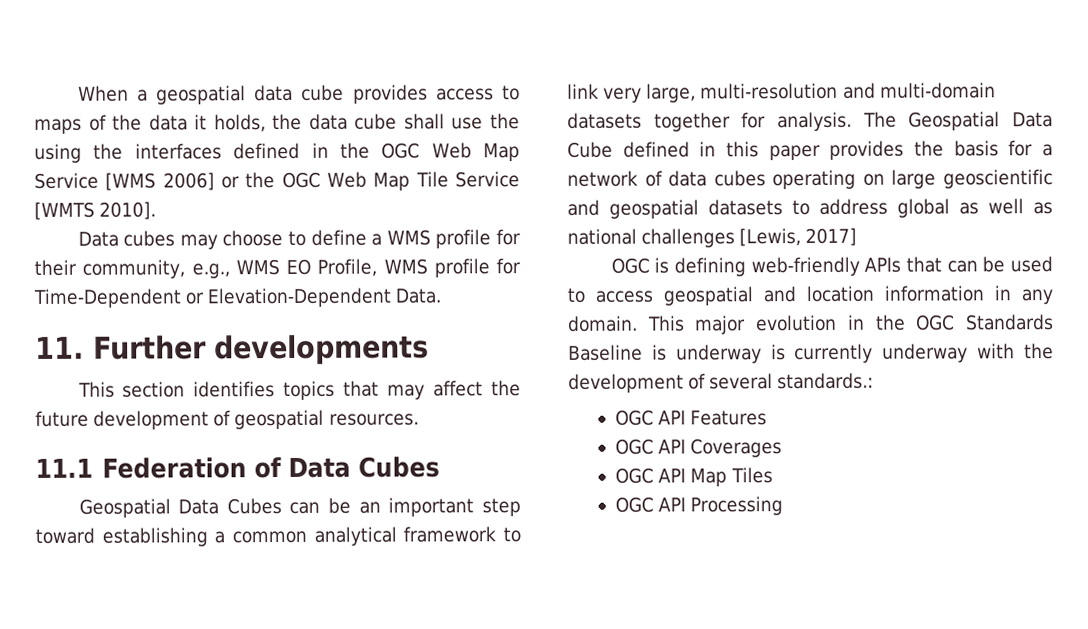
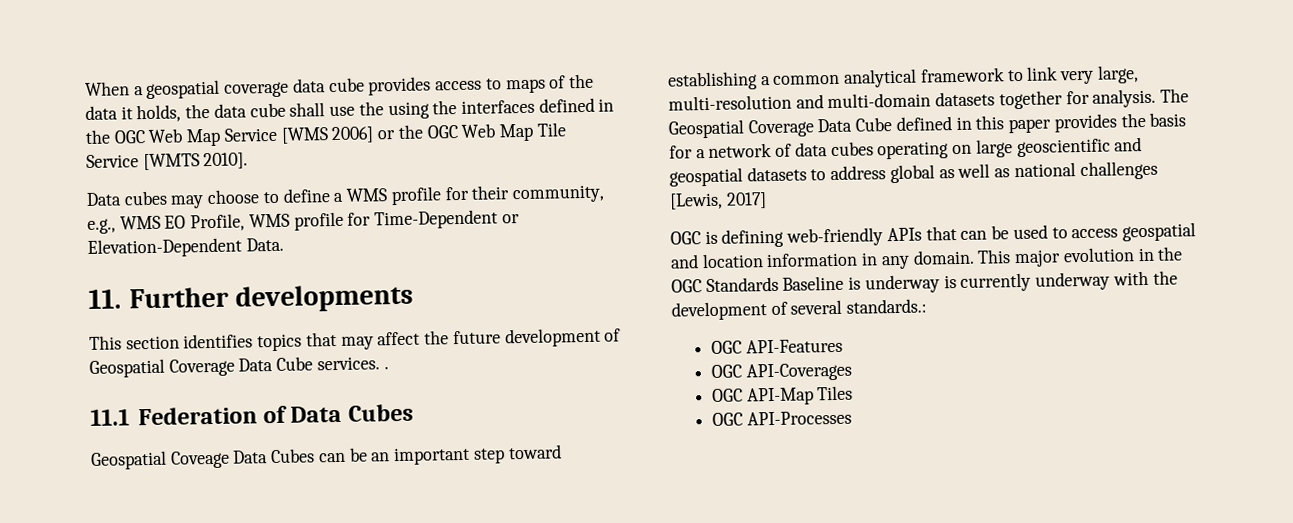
- When a geospatial data cube provides access to maps of the data it holds, the data cube shall use the using the interfaces defined in the OGC Web Map Service [WMS 2006] or the OGC Web Map Tile Service [WMTS 2010].
+ When a geospatial coverage data cube provides access to maps of the data it holds, the data cube shall use the using the interfaces defined in the OGC Web Map Service [WMS 2006] or the OGC Web Map Tile Service [WMTS 2010].
- This section identifies topics that may affect the future development of geospatial resources.
+ This section identifies topics that may affect the future development of Geospatial Coverage Data Cube services. .
- Geospatial Data Cubes can be an important step toward establishing a common analytical framework to link very large, multi-resolution and multi-domain datasets together for analysis.
+ Geospatial Coveage Data Cubes can be an important step toward establishing a common analytical framework to link very large, multi-resolution and multi-domain datasets together for analysis.
- The Geospatial Data Cube defined in this paper provides the basis for a network of data cubes operating on large geoscientific and geospatial datasets to address global as well as national challenges [Lewis, 2017]
+ The Geospatial Coverage Data Cube defined in this paper provides the basis for a network of data cubes operating on large geoscientific and geospatial datasets to address global as well as national challenges [Lewis, 2017]
- OGC API Features
- OGC API Coverages
- OGC API Map Tiles
+ OGC API-Features
+ OGC API-Coverages
+ OGC API-Map Tiles
- OGC API Processing
+ OGC API-Processes

